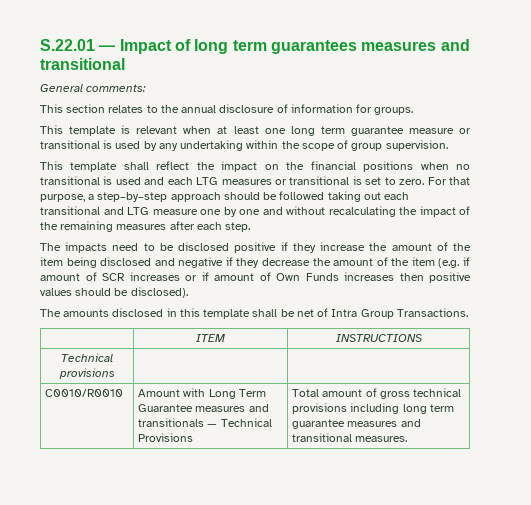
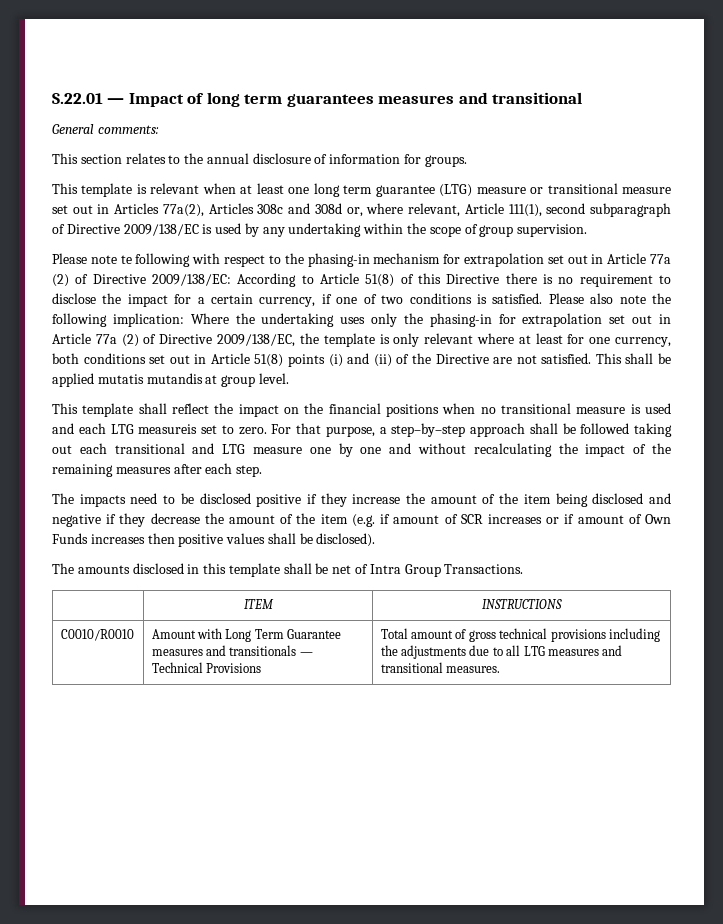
- This template is relevant when at least one long term guarantee measure or transitional is used by any undertaking within the scope of group supervision.
+ This template is relevant when at least one long term guarantee (LTG) measure or transitional measure set out in Articles 77a(2), Articles 308c and 308d or, where relevant, Article 111(1), second subparagraph of Directive 2009/138/EC is used by any undertaking within the scope of group supervision.
+ Please note te following with respect to the phasing-in mechanism for extrapolation set out in Article 77a (2) of Directive 2009/138/EC: According to Article 51(8) of this Directive there is no requirement to disclose the impact for a certain currency, if one of two conditions is satisfied. Please also note the following implication: Where the undertaking uses only the phasing-in for extrapolation set out in Article 77a (2) of Directive 2009/138/EC, the template is only relevant where at least for one currency, both conditions set out in Article 51(8) points (i) and (ii) of the Directive are not satisfied. This shall be applied mutatis mutandis at group level.
- This template shall reflect the impact on the financial positions when no transitional is used and each LTG measures or transitional is set to zero.
+ This template shall reflect the impact on the financial positions when no transitional measure is used and each LTG measureis set to zero.
- For that purpose, a step–by–step approach should be followed taking out each transitional and LTG measure one by one and without recalculating the impact of the remaining measures after each step.
+ For that purpose, a step–by–step approach shall be followed taking out each transitional and LTG measure one by one and without recalculating the impact of the remaining measures after each step.
- The impacts need to be disclosed positive if they increase the amount of the item being disclosed and negative if they decrease the amount of the item (e.g. if amount of SCR increases or if amount of Own Funds increases then positive values should be disclosed).
+ The impacts need to be disclosed positive if they increase the amount of the item being disclosed and negative if they decrease the amount of the item (e.g. if amount of SCR increases or if amount of Own Funds increases then positive values shall be disclosed).
- Technical provisions | |
- C0010/R0010 | Amount with Long Term Guarantee measures and transitionals — Technical Provisions | Total amount of gross technical provisions including long term guarantee measures and transitional measures.
+ C0010/R0010 | Amount with Long Term Guarantee measures and transitionals — Technical Provisions | Total amount of gross technical provisions including the adjustments due to all LTG measures and transitional measures.

